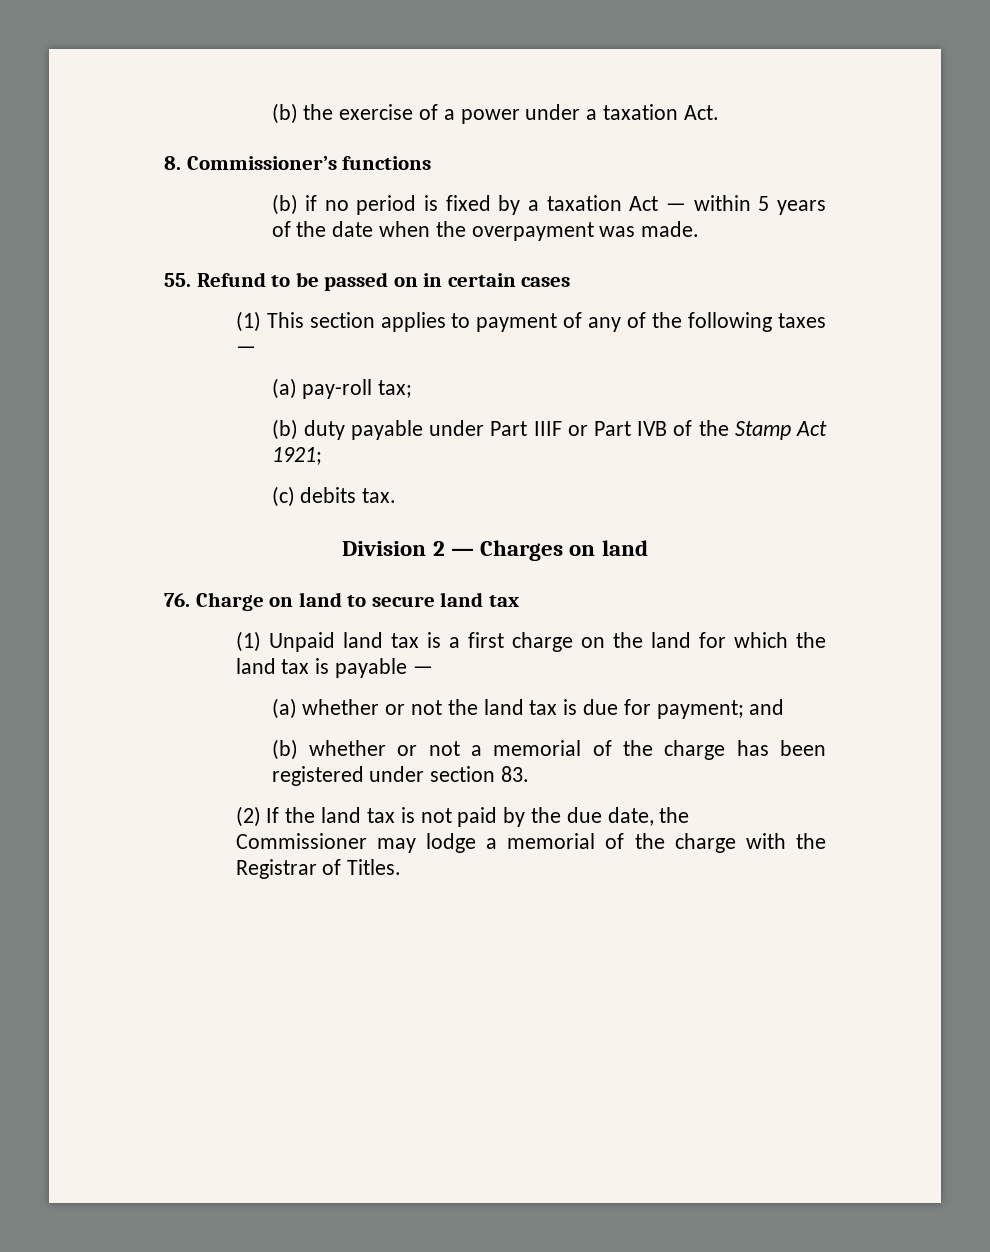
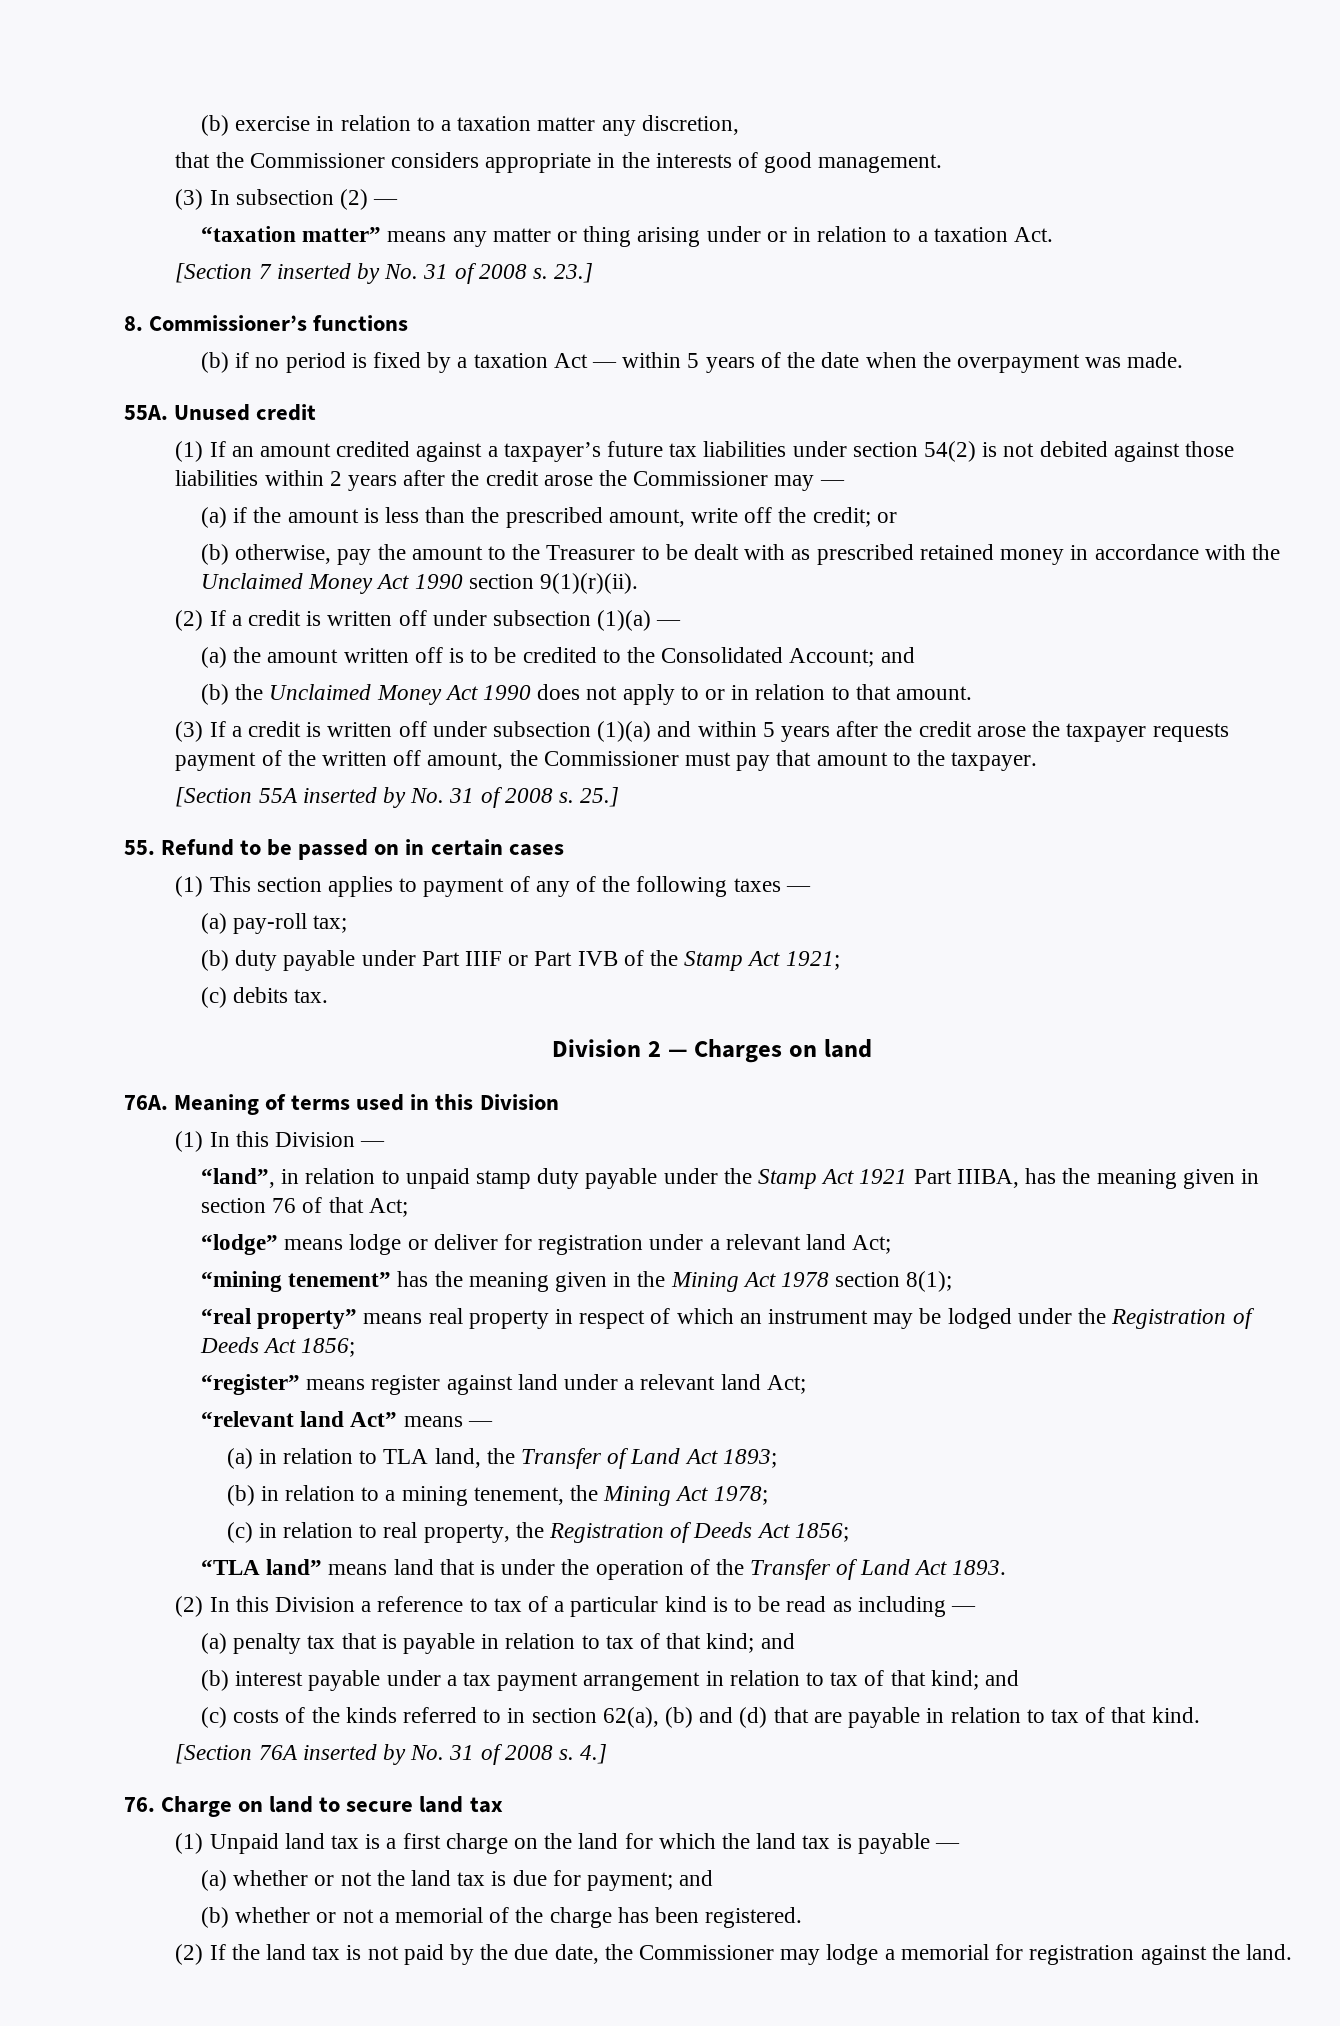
- (b) the exercise of a power under a taxation Act.
+ (b) exercise in relation to a taxation matter any discretion,
+ that the Commissioner considers appropriate in the interests of good management.
+ (3) In subsection (2) —
+ “taxation matter” means any matter or thing arising under or in relation to a taxation Act.
+ [Section 7 inserted by No. 31 of 2008 s. 23.]
+ 55A. Unused credit
+ (1) If an amount credited against a taxpayer’s future tax liabilities under section 54(2) is not debited against those liabilities within 2 years after the credit arose the Commissioner may —
+ (a) if the amount is less than the prescribed amount, write off the credit; or
+ (b) otherwise, pay the amount to the Treasurer to be dealt with as prescribed retained money in accordance with the Unclaimed Money Act 1990 section 9(1)(r)(ii).
+ (2) If a credit is written off under subsection (1)(a) —
+ (a) the amount written off is to be credited to the Consolidated Account; and
+ (b) the Unclaimed Money Act 1990 does not apply to or in relation to that amount.
+ (3) If a credit is written off under subsection (1)(a) and within 5 years after the credit arose the taxpayer requests payment of the written off amount, the Commissioner must pay that amount to the taxpayer.
+ [Section 55A inserted by No. 31 of 2008 s. 25.]
+ 76A. Meaning of terms used in this Division
+ (1) In this Division —
+ “land”, in relation to unpaid stamp duty payable under the Stamp Act 1921 Part IIIBA, has the meaning given in section 76 of that Act;
+ “lodge” means lodge or deliver for registration under a relevant land Act;
+ “mining tenement” has the meaning given in the Mining Act 1978 section 8(1);
+ “real property” means real property in respect of which an instrument may be lodged under the Registration of Deeds Act 1856;
+ “register” means register against land under a relevant land Act;
+ “relevant land Act” means —
+ (a) in relation to TLA land, the Transfer of Land Act 1893;
+ (b) in relation to a mining tenement, the Mining Act 1978;
+ (c) in relation to real property, the Registration of Deeds Act 1856;
+ “TLA land” means land that is under the operation of the Transfer of Land Act 1893.
+ (2) In this Division a reference to tax of a particular kind is to be read as including —
+ (a) penalty tax that is payable in relation to tax of that kind; and
+ (b) interest payable under a tax payment arrangement in relation to tax of that kind; and
+ (c) costs of the kinds referred to in section 62(a), (b) and (d) that are payable in relation to tax of that kind.
+ [Section 76A inserted by No. 31 of 2008 s. 4.]
- (b) whether or not a memorial of the charge has been registered under section 83.
+ (b) whether or not a memorial of the charge has been registered.
- (2) If the land tax is not paid by the due date, the Commissioner may lodge a memorial of the charge with the Registrar of Titles.
+ (2) If the land tax is not paid by the due date, the Commissioner may lodge a memorial for registration against the land.

